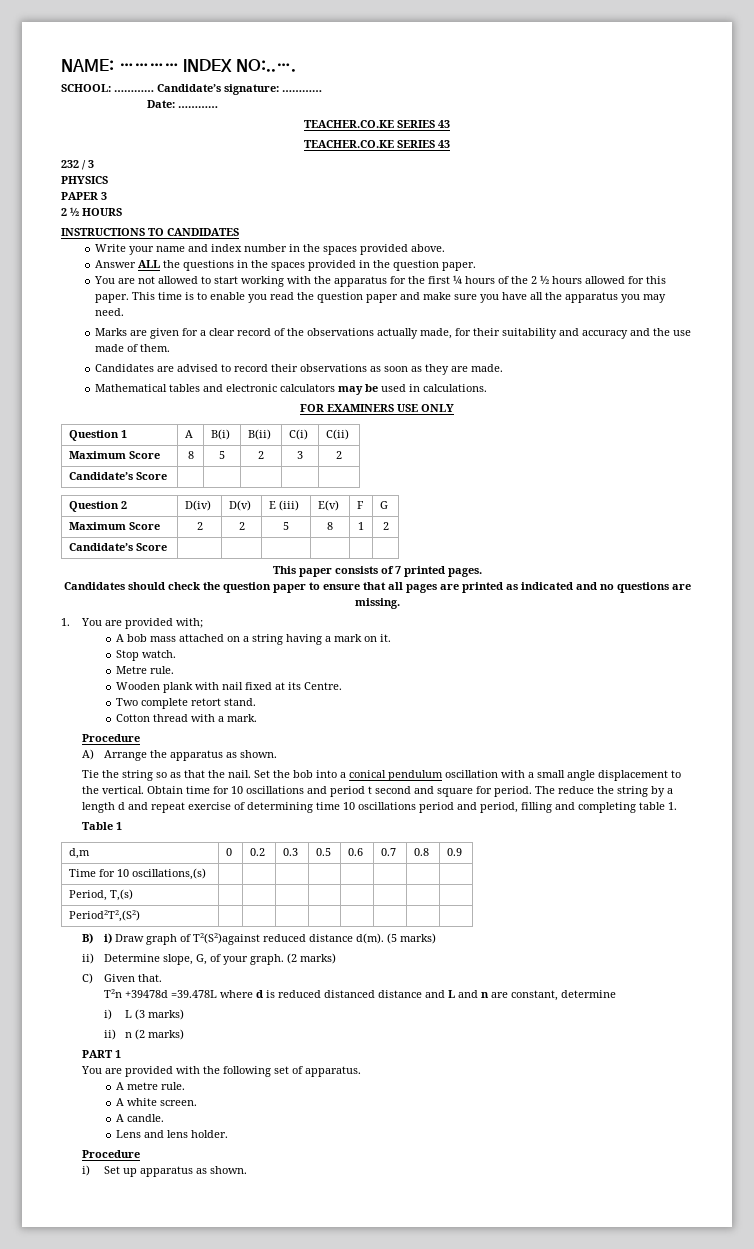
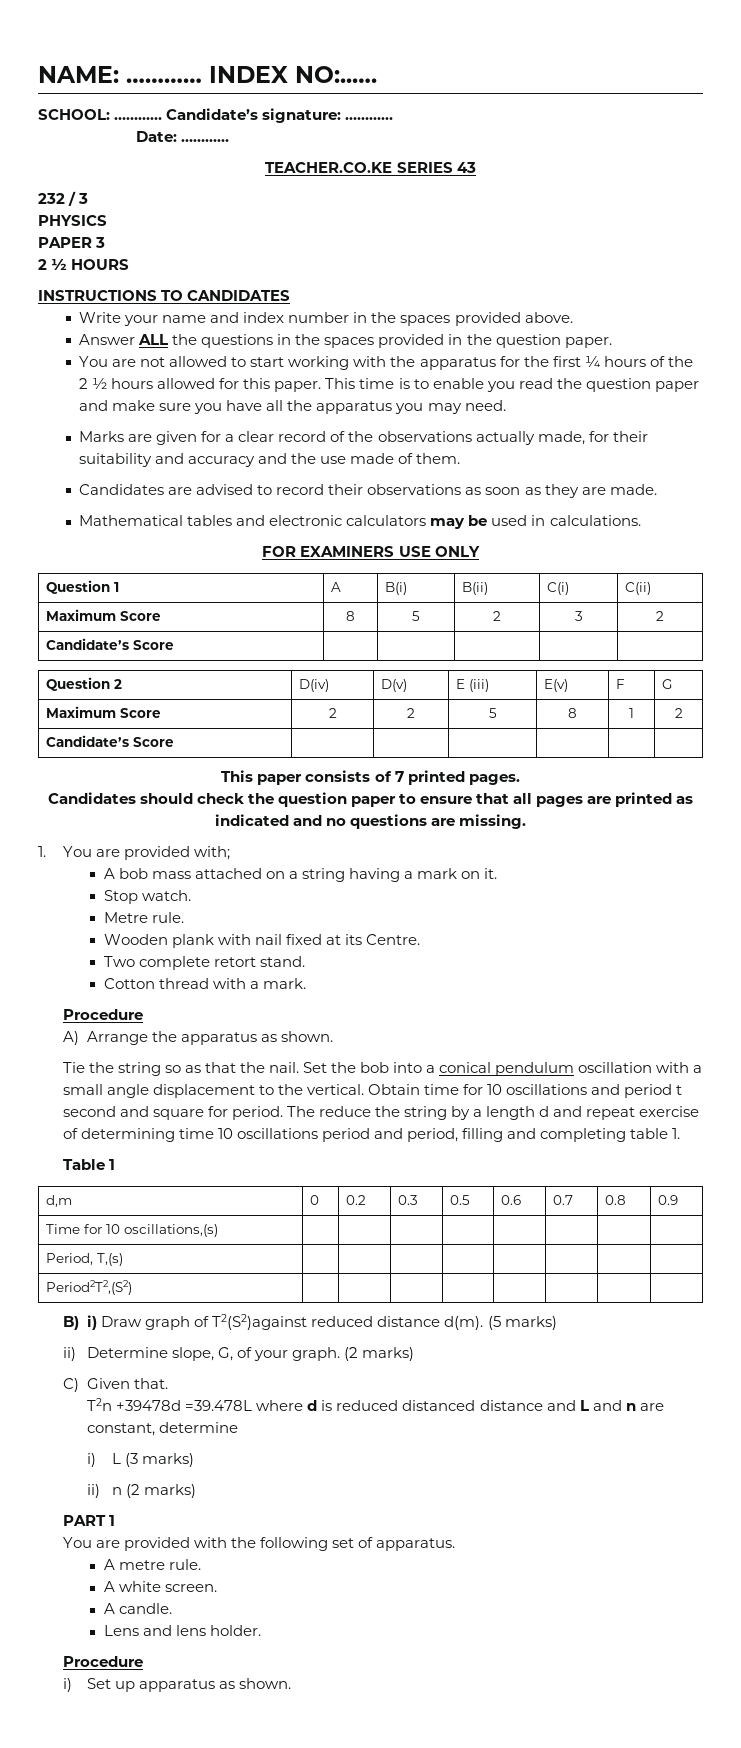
  Date: …………
- TEACHER.CO.KE SERIES 43

